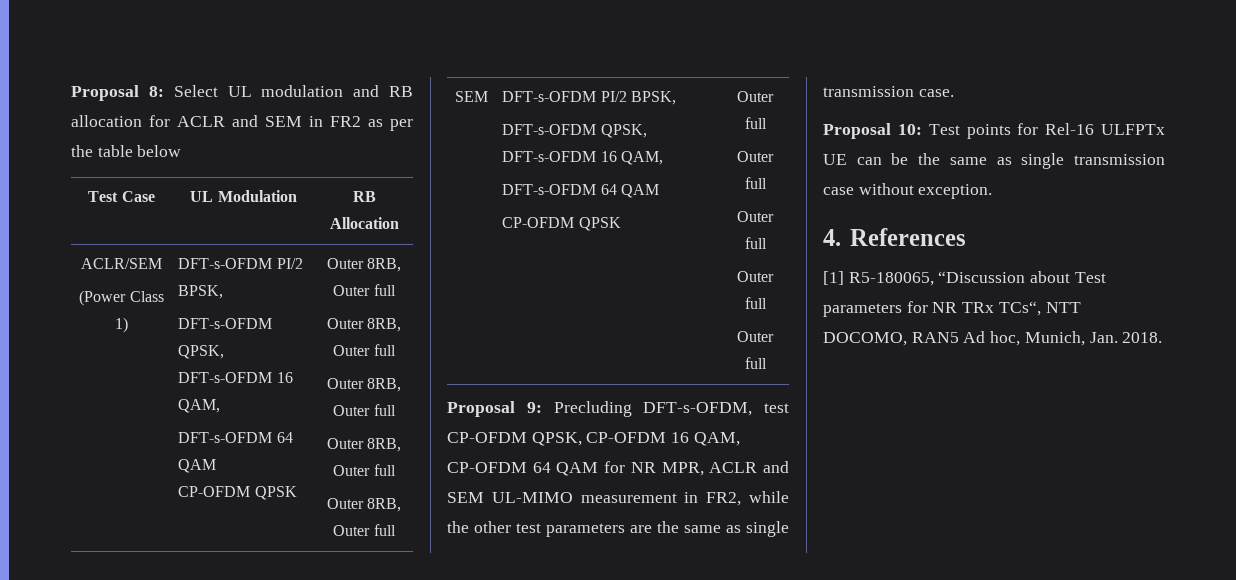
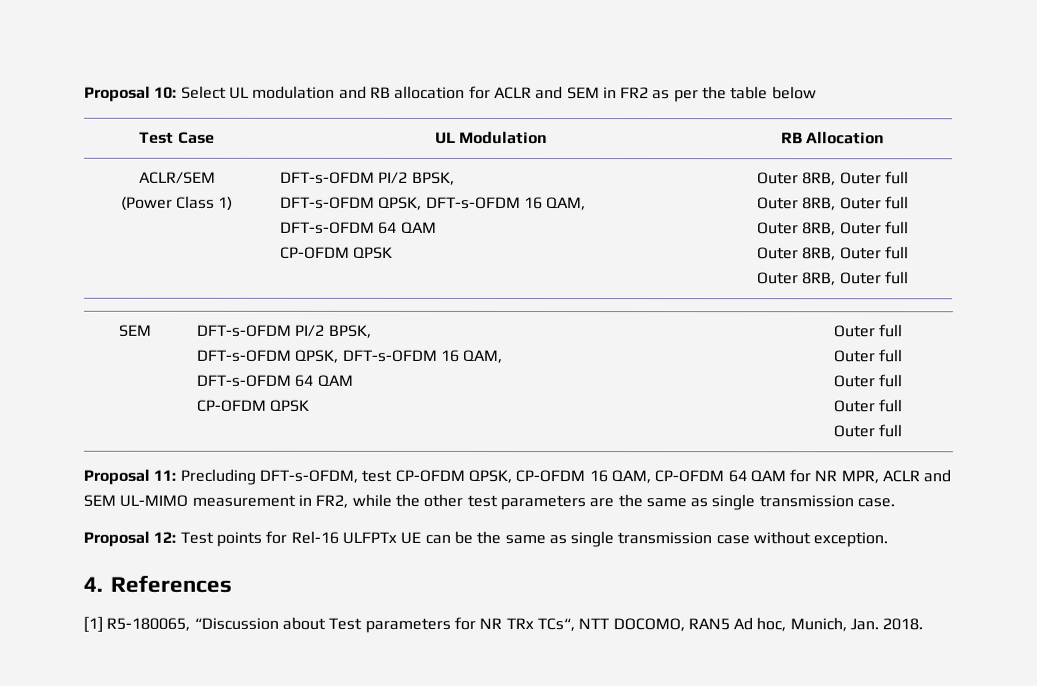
- Proposal 8: Select UL modulation and RB allocation for ACLR and SEM in FR2 as per the table below
+ Proposal 10: Select UL modulation and RB allocation for ACLR and SEM in FR2 as per the table below
- Proposal 9: Precluding DFT-s-OFDM, test CP-OFDM QPSK, CP-OFDM 16 QAM, CP-OFDM 64 QAM for NR MPR, ACLR and SEM UL-MIMO measurement in FR2, while the other test parameters are the same as single transmission case.
+ Proposal 11: Precluding DFT-s-OFDM, test CP-OFDM QPSK, CP-OFDM 16 QAM, CP-OFDM 64 QAM for NR MPR, ACLR and SEM UL-MIMO measurement in FR2, while the other test parameters are the same as single transmission case.
- Proposal 10: Test points for Rel-16 ULFPTx UE can be the same as single transmission case without exception.
+ Proposal 12: Test points for Rel-16 ULFPTx UE can be the same as single transmission case without exception.

